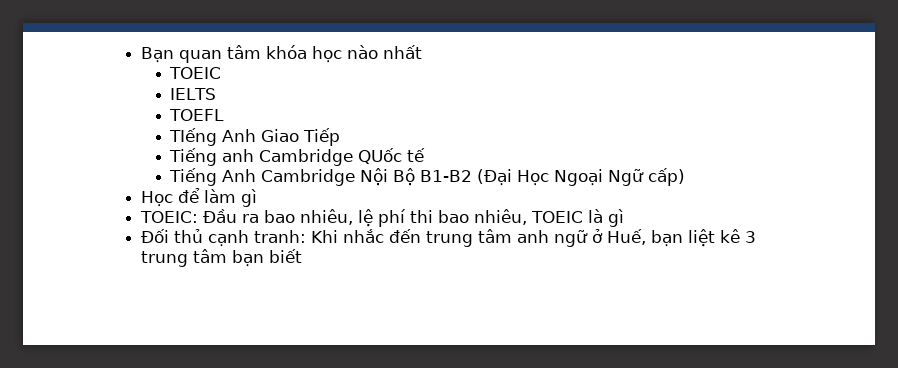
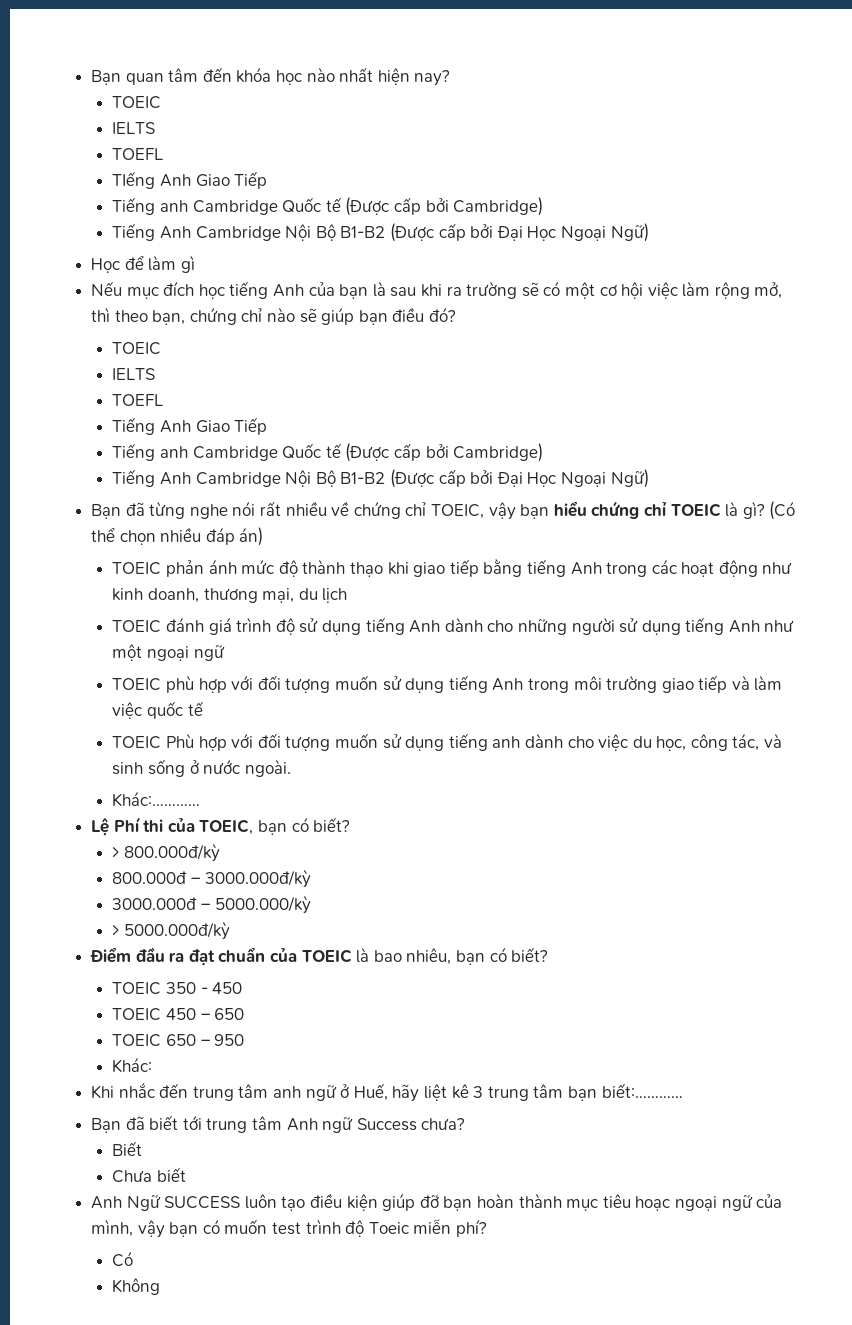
- Bạn quan tâm khóa học nào nhất
+ Bạn quan tâm đến khóa học nào nhất hiện nay?
  TIếng Anh Giao Tiếp
- Tiếng anh Cambridge QUốc tế
- Tiếng Anh Cambridge Nội Bộ B1-B2 (Đại Học Ngoại Ngữ cấp)
+ Tiếng anh Cambridge Quốc tế (Được cấp bởi Cambridge)
+ Tiếng Anh Cambridge Nội Bộ B1-B2 (Được cấp bởi Đại Học Ngoại Ngữ)
  Học để làm gì
- TOEIC: Đầu ra bao nhiêu, lệ phí thi bao nhiêu, TOEIC là gì
- Đối thủ cạnh tranh: Khi nhắc đến trung tâm anh ngữ ở Huế, bạn liệt kê 3 trung tâm bạn biết
+ Nếu mục đích học tiếng Anh của bạn là sau khi ra trường sẽ có một cơ hội việc làm rộng mở, thì theo bạn, chứng chỉ nào sẽ giúp bạn điều đó?
+ TOEIC
+ IELTS
+ TOEFL
+ Tiếng Anh Giao Tiếp
+ Tiếng anh Cambridge Quốc tế (Được cấp bởi Cambridge)
+ Tiếng Anh Cambridge Nội Bộ B1-B2 (Được cấp bởi Đại Học Ngoại Ngữ)
+ Bạn đã từng nghe nói rất nhiều về chứng chỉ TOEIC, vậy bạn hiểu chứng chỉ TOEIC là gì? (Có thể chọn nhiều đáp án)
+ TOEIC phản ánh mức độ thành thạo khi giao tiếp bằng tiếng Anh trong các hoạt động như kinh doanh, thương mại, du lịch
+ TOEIC đánh giá trình độ sử dụng tiếng Anh dành cho những người sử dụng tiếng Anh như một ngoại ngữ
+ TOEIC phù hợp với đối tượng muốn sử dụng tiếng Anh trong môi trường giao tiếp và làm việc quốc tế
+ TOEIC Phù hợp với đối tượng muốn sử dụng tiếng anh dành cho việc du học, công tác, và sinh sống ở nước ngoài.
+ Khác:…………
+ Lệ Phí thi của TOEIC, bạn có biết?
+ > 800.000đ/kỳ
+ 800.000đ – 3000.000đ/kỳ
+ 3000.000đ – 5000.000/kỳ
+ > 5000.000đ/kỳ
+ Điểm đầu ra đạt chuẩn của TOEIC là bao nhiêu, bạn có biết?
+ TOEIC 350 - 450
+ TOEIC 450 – 650
+ TOEIC 650 – 950
+ Khác:
+ Khi nhắc đến trung tâm anh ngữ ở Huế, hãy liệt kê 3 trung tâm bạn biết:…………
+ Bạn đã biết tới trung tâm Anh ngữ Success chưa?
+ Biết
+ Chưa biết
+ Anh Ngữ SUCCESS luôn tạo điều kiện giúp đỡ bạn hoàn thành mục tiêu hoạc ngoại ngữ của mình, vậy bạn có muốn test trình độ Toeic miễn phí?
+ Có
+ Không

